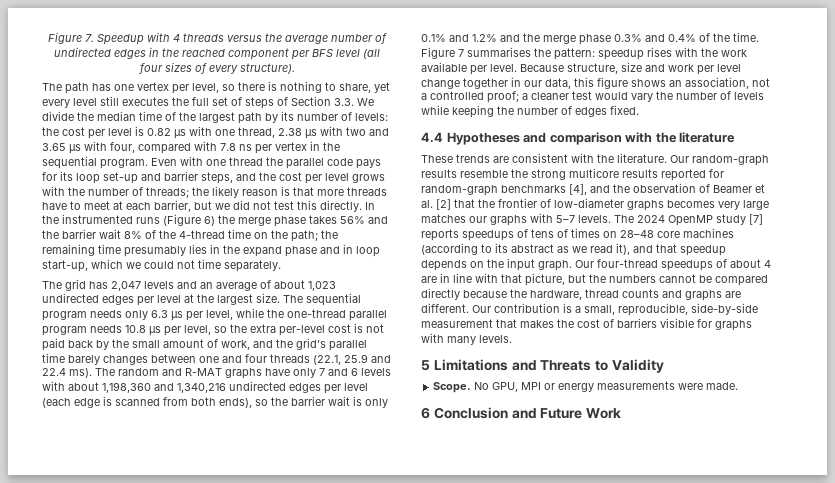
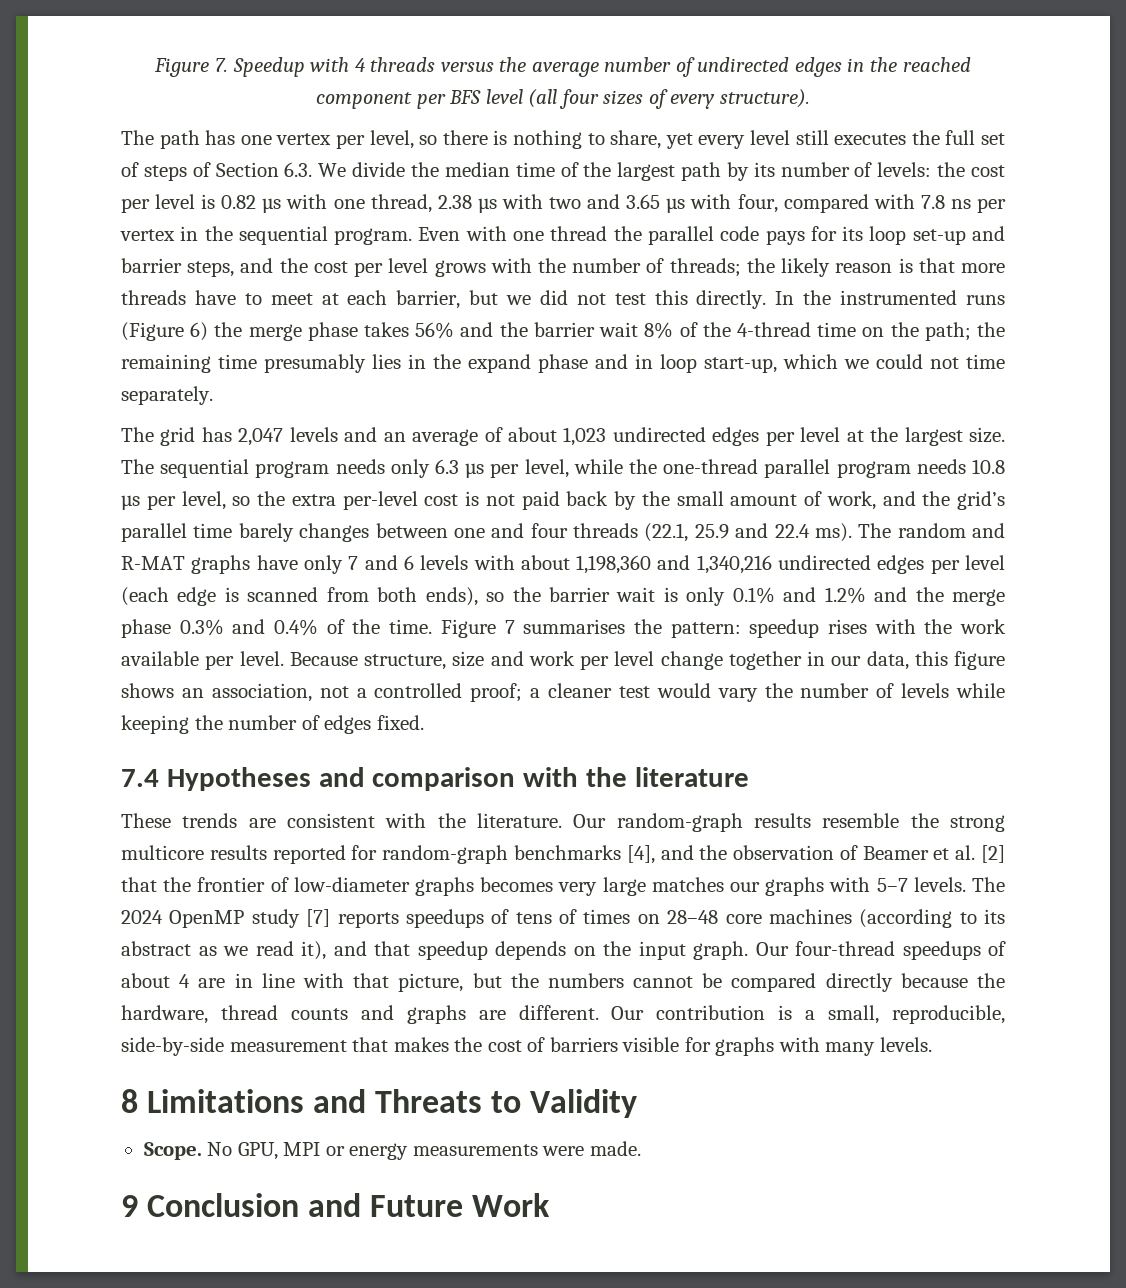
- The path has one vertex per level, so there is nothing to share, yet every level still executes the full set of steps of Section 3.3. We divide the median time of the largest path by its number of levels:
+ The path has one vertex per level, so there is nothing to share, yet every level still executes the full set of steps of Section 6.3. We divide the median time of the largest path by its number of levels:
- 4.4 Hypotheses and comparison with the literature
+ 7.4 Hypotheses and comparison with the literature
- 5 Limitations and Threats to Validity
+ 8 Limitations and Threats to Validity
- 6 Conclusion and Future Work
+ 9 Conclusion and Future Work

